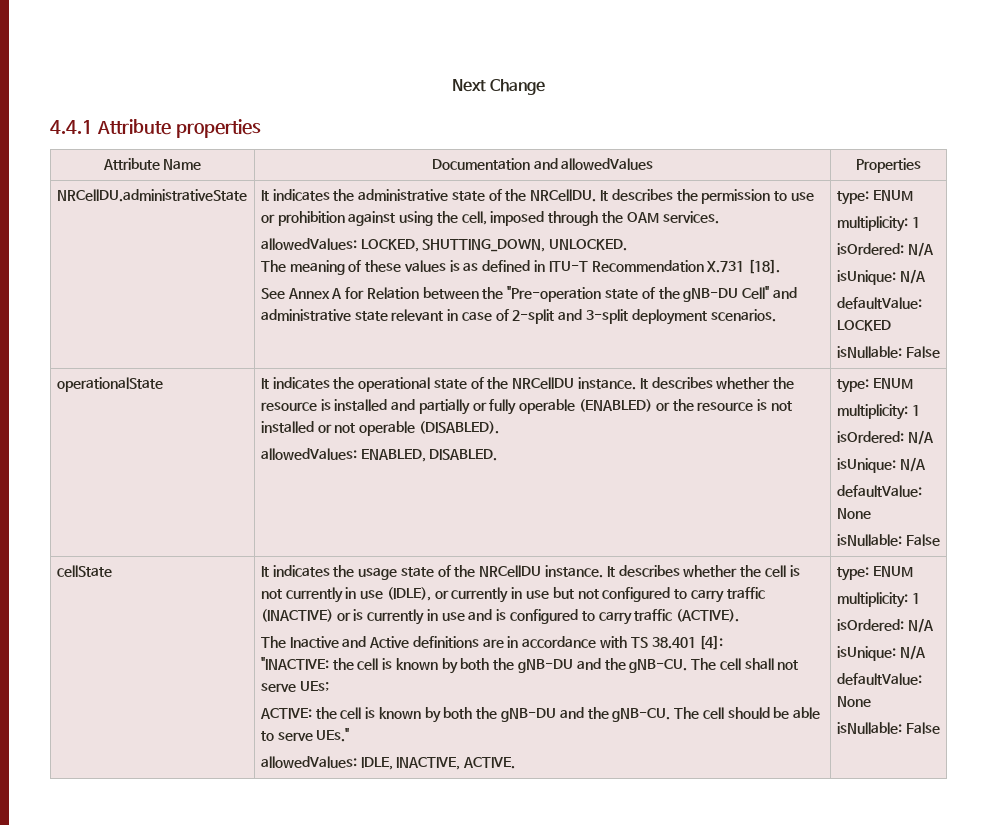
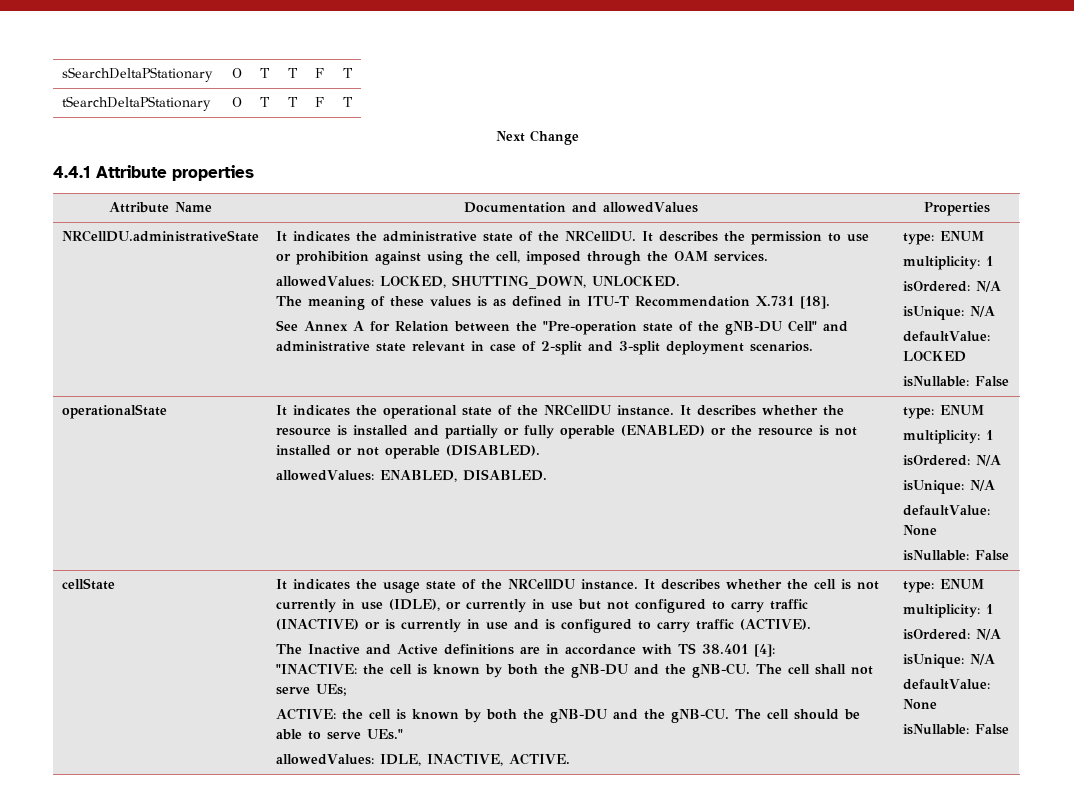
+ sSearchDeltaPStationary | O | T | T | F | T
+ tSearchDeltaPStationary | O | T | T | F | T

